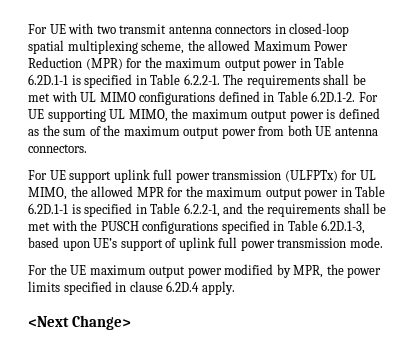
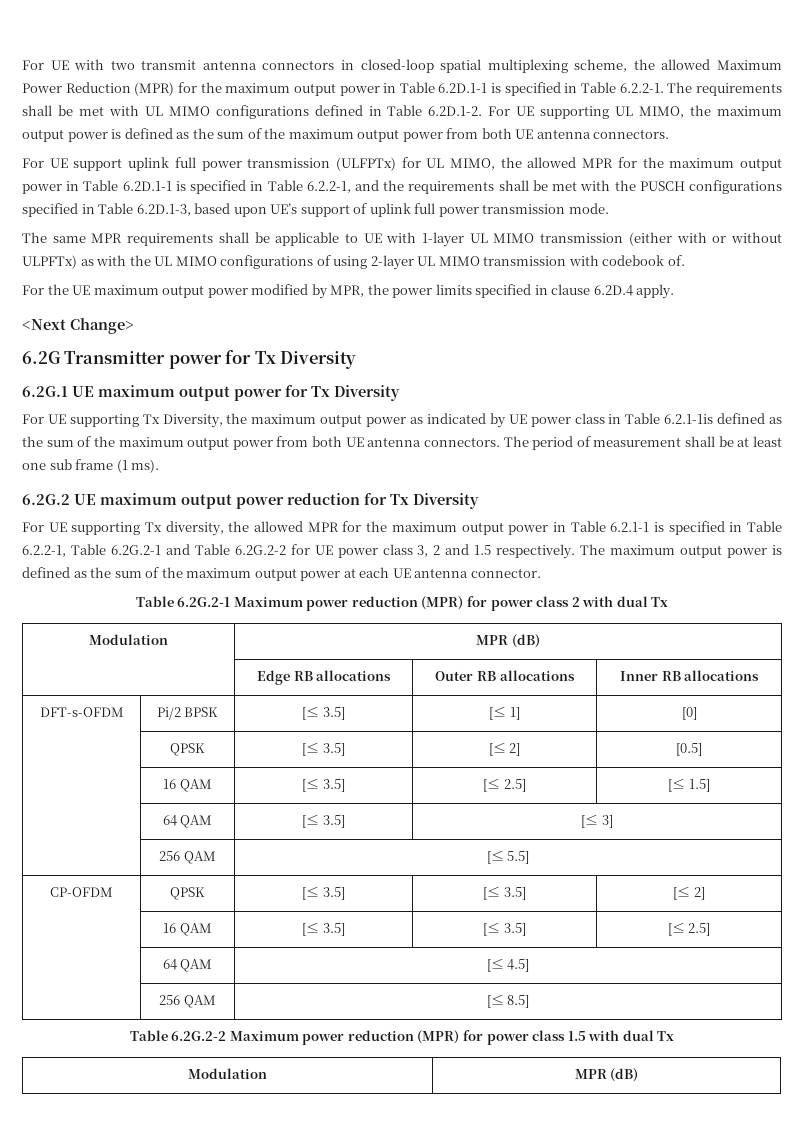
+ The same MPR requirements shall be applicable to UE with 1-layer UL MIMO transmission (either with or without ULPFTx) as with the UL MIMO configurations of using 2-layer UL MIMO transmission with codebook of.
+ 6.2G Transmitter power for Tx Diversity
+ 6.2G.1 UE maximum output power for Tx Diversity
+ For UE supporting Tx Diversity, the maximum output power as indicated by UE power class in Table 6.2.1-1is defined as the sum of the maximum output power from both UE antenna connectors. The period of measurement shall be at least one sub frame (1 ms).
+ 6.2G.2 UE maximum output power reduction for Tx Diversity
+ For UE supporting Tx diversity, the allowed MPR for the maximum output power in Table 6.2.1-1 is specified in Table 6.2.2-1, Table 6.2G.2-1 and Table 6.2G.2-2 for UE power class 3, 2 and 1.5 respectively. The maximum output power is defined as the sum of the maximum output power at each UE antenna connector.
+ Table 6.2G.2-1 Maximum power reduction (MPR) for power class 2 with dual Tx
+ Modulation | MPR (dB)
+ | Edge RB allocations | Outer RB allocations | Inner RB allocations
+ DFT-s-OFDM | Pi/2 BPSK | [≤ 3.5] | [≤ 1] | [0]
+ | QPSK | [≤ 3.5] | [≤ 2] | [0.5]
+ | 16 QAM | [≤ 3.5] | [≤ 2.5] | [≤ 1.5]
+ | 64 QAM | [≤ 3.5] | [≤ 3]
+ | 256 QAM | [≤ 5.5]
+ CP-OFDM | QPSK | [≤ 3.5] | [≤ 3.5] | [≤ 2]
+ | 16 QAM | [≤ 3.5] | [≤ 3.5] | [≤ 2.5]
+ | 64 QAM | [≤ 4.5]
+ | 256 QAM | [≤ 8.5]
+ Table 6.2G.2-2 Maximum power reduction (MPR) for power class 1.5 with dual Tx
+ Modulation | MPR (dB)

